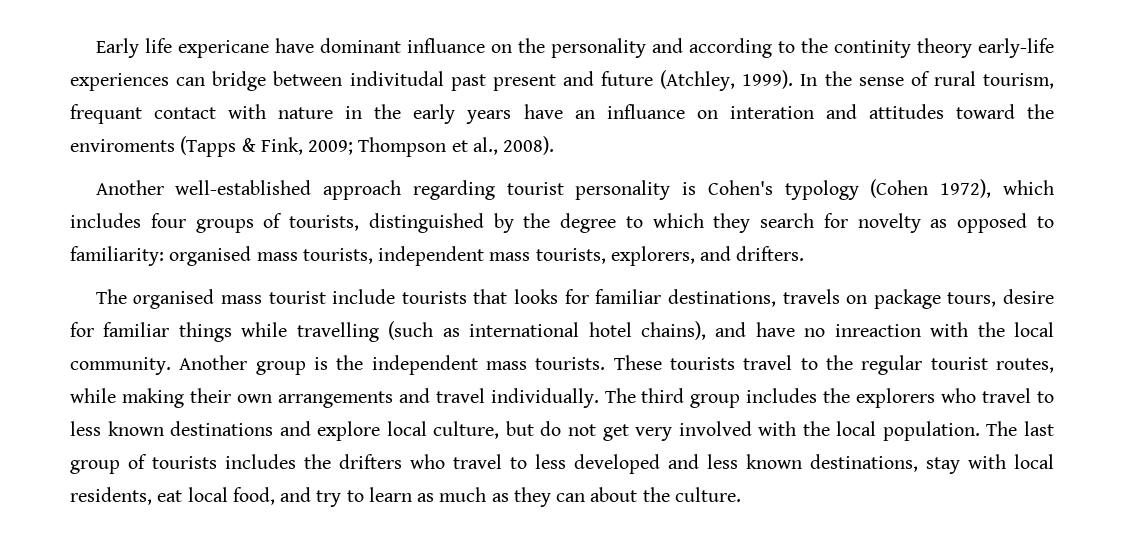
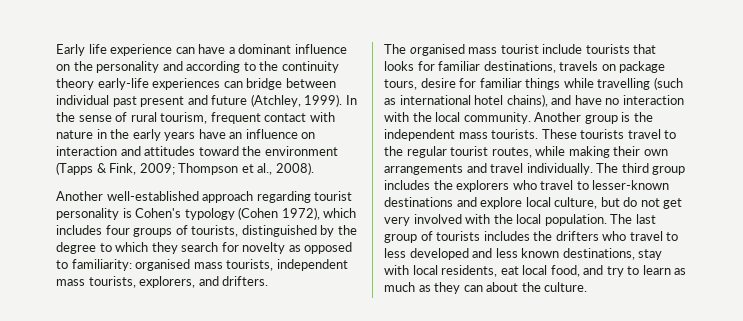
- Early life expericane have dominant influance on the personality and according to the continity theory early-life experiences can bridge between indivitudal past present and future (Atchley, 1999).
+ Early life experience can have a dominant influence on the personality and according to the continuity theory early-life experiences can bridge between individual past present and future (Atchley, 1999).
- In the sense of rural tourism, frequant contact with nature in the early years have an influance on interation and attitudes toward the enviroments (Tapps & Fink, 2009; Thompson et al., 2008).
+ In the sense of rural tourism, frequent contact with nature in the early years have an influence on interaction and attitudes toward the environment (Tapps & Fink, 2009; Thompson et al., 2008).
- The organised mass tourist include tourists that looks for familiar destinations, travels on package tours, desire for familiar things while travelling (such as international hotel chains), and have no inreaction with the local community.
+ The organised mass tourist include tourists that looks for familiar destinations, travels on package tours, desire for familiar things while travelling (such as international hotel chains), and have no interaction with the local community.
- The third group includes the explorers who travel to less known destinations and explore local culture, but do not get very involved with the local population.
+ The third group includes the explorers who travel to lesser-known destinations and explore local culture, but do not get very involved with the local population.

